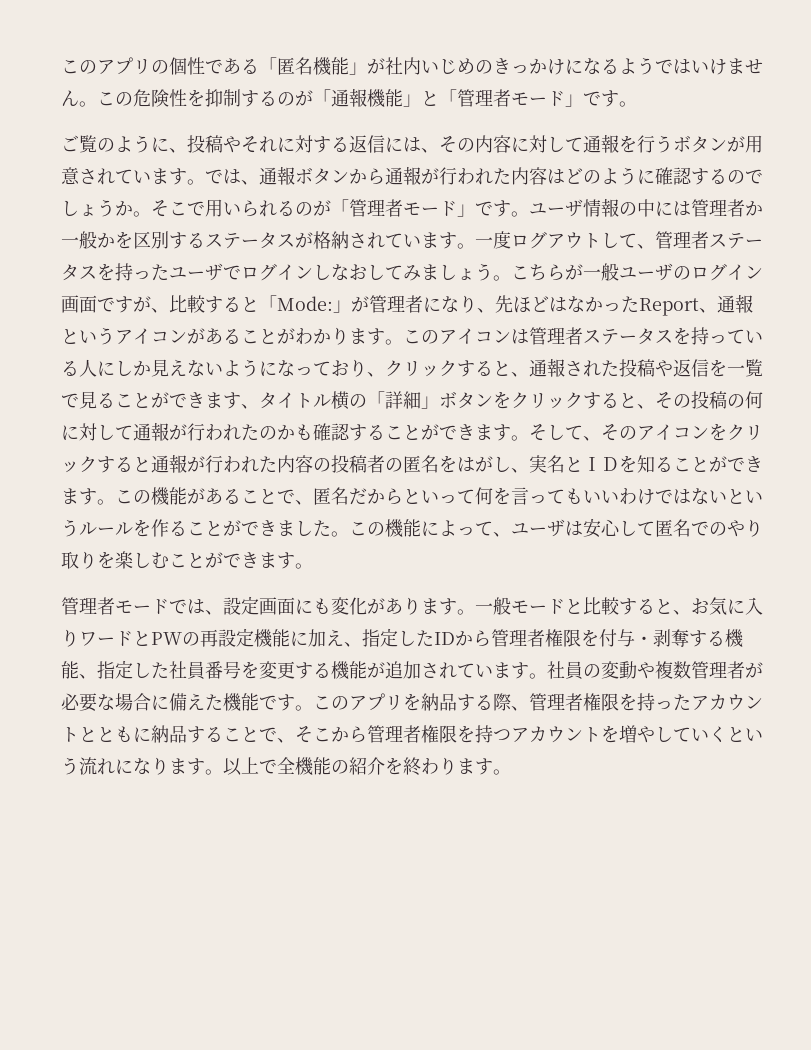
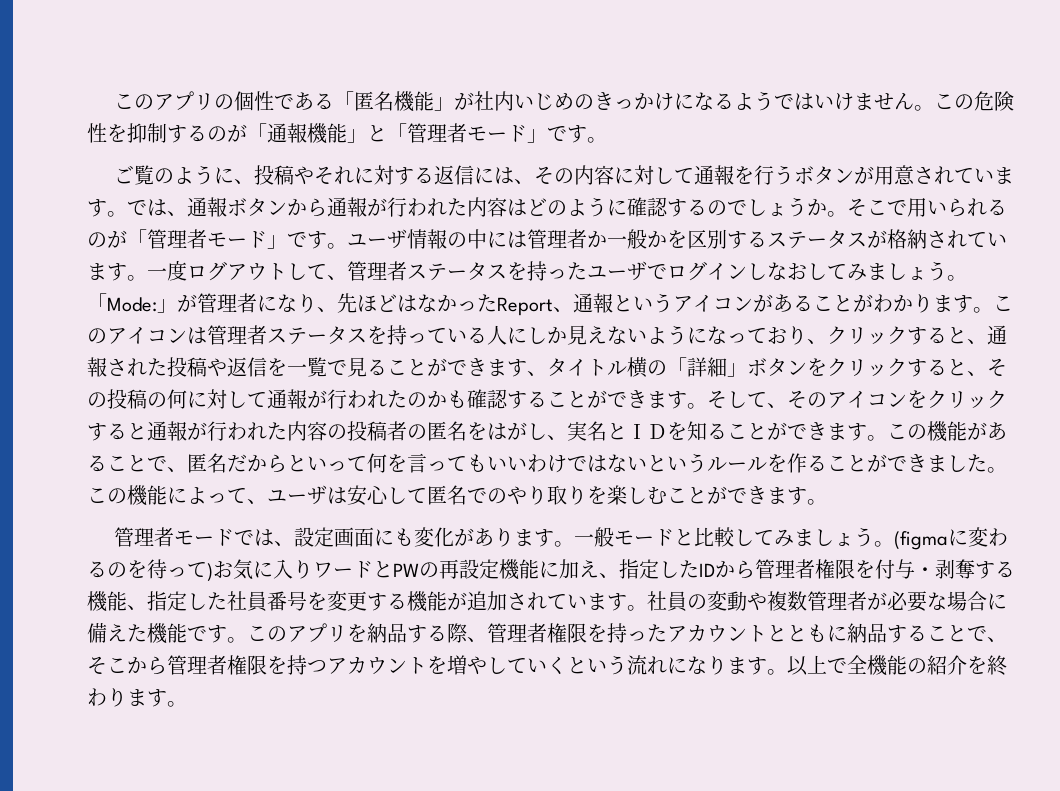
- こちらが一般ユーザのログイン画面ですが、比較すると「Mode:」が管理者になり、先ほどはなかったReport、通報というアイコンがあることがわかります。
+ 「Mode:」が管理者になり、先ほどはなかったReport、通報というアイコンがあることがわかります。
- 一般モードと比較すると、お気に入りワードとPWの再設定機能に加え、指定したIDから管理者権限を付与・剥奪する機能、指定した社員番号を変更する機能が追加されています。
+ 一般モードと比較してみましょう。(figmaに変わるのを待って)お気に入りワードとPWの再設定機能に加え、指定したIDから管理者権限を付与・剥奪する機能、指定した社員番号を変更する機能が追加されています。

